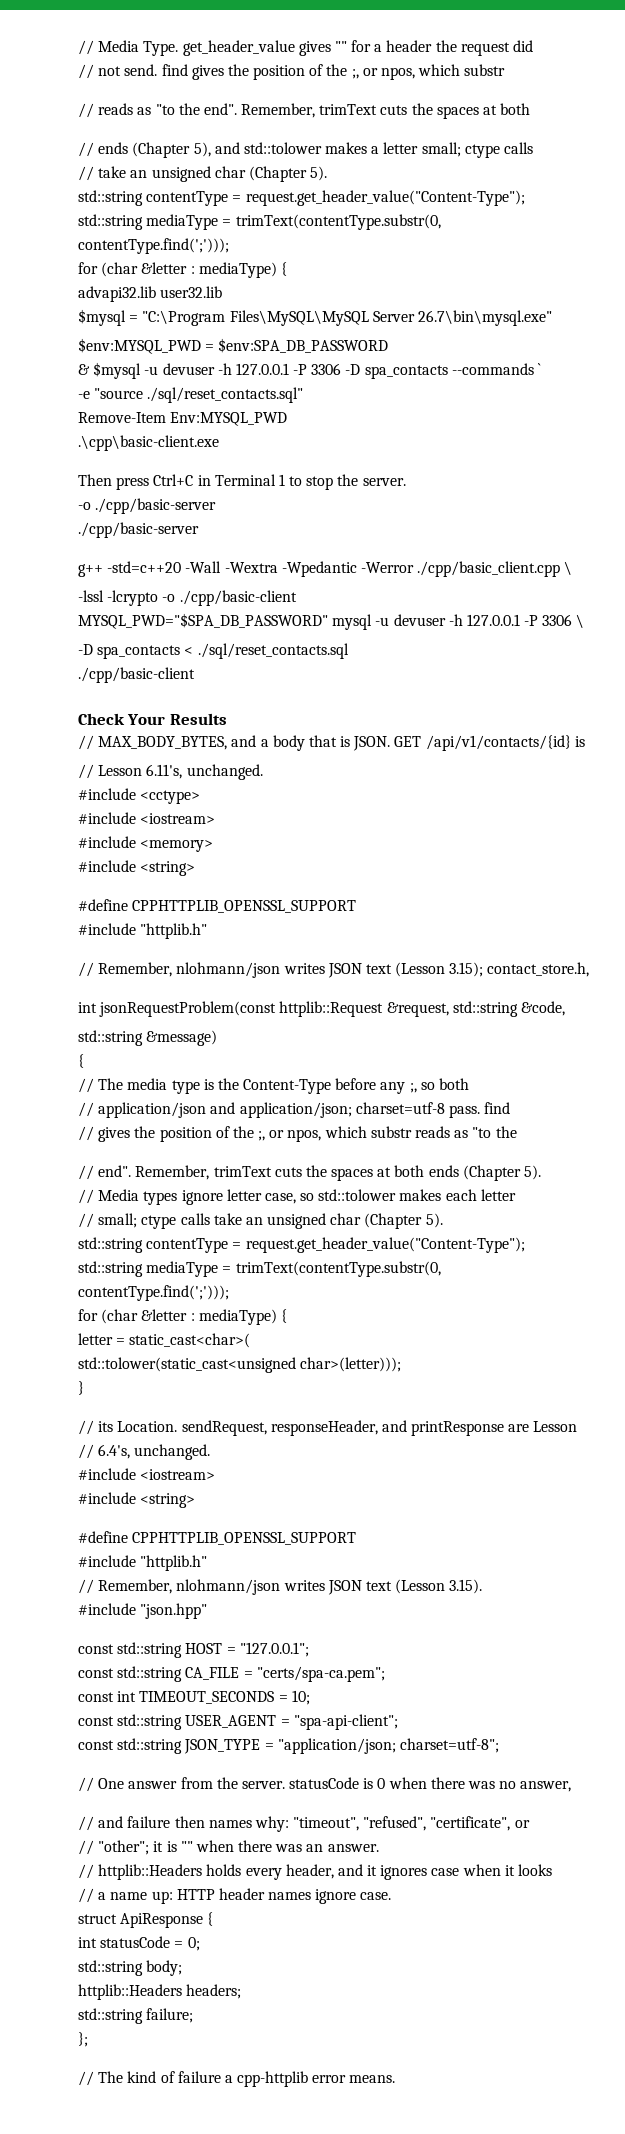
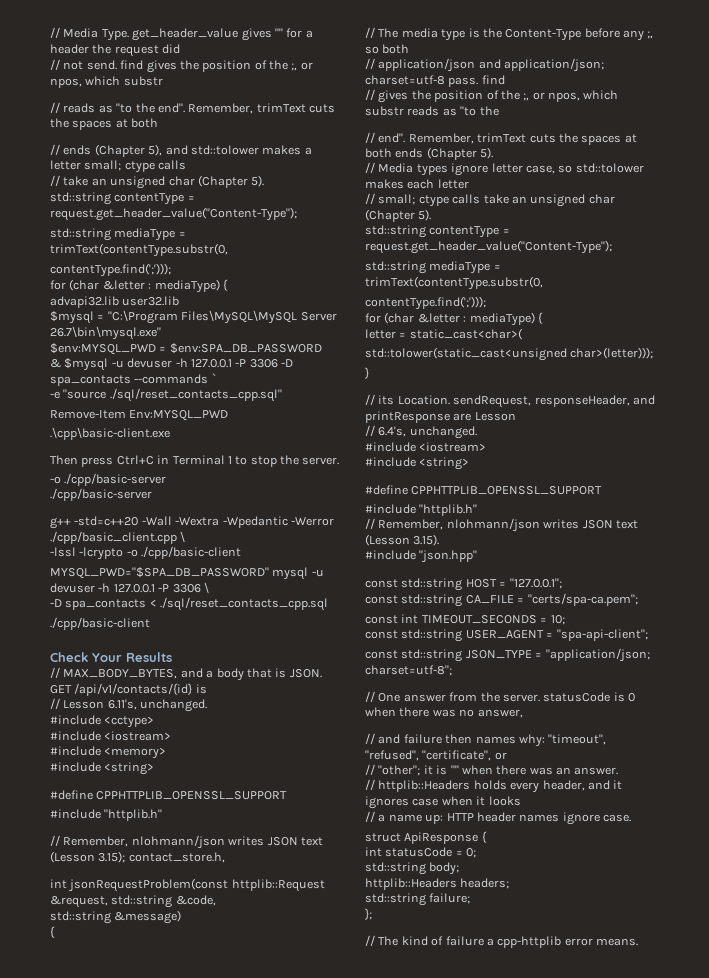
- -e "source ./sql/reset_contacts.sql"
+ -e "source ./sql/reset_contacts_cpp.sql"
- -D spa_contacts < ./sql/reset_contacts.sql
+ -D spa_contacts < ./sql/reset_contacts_cpp.sql

